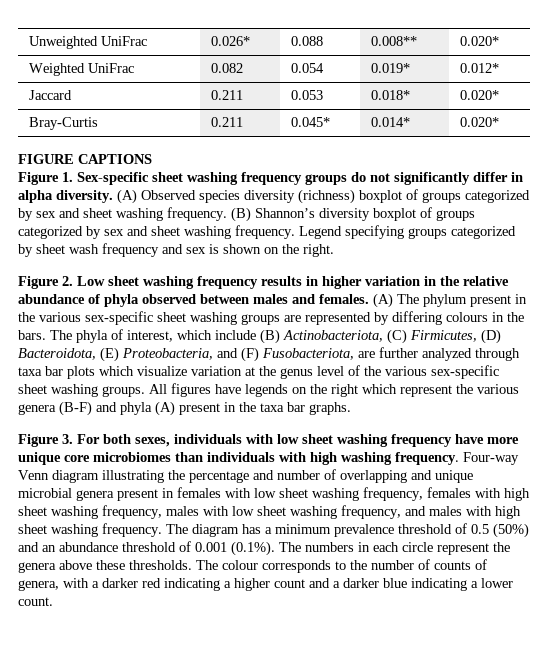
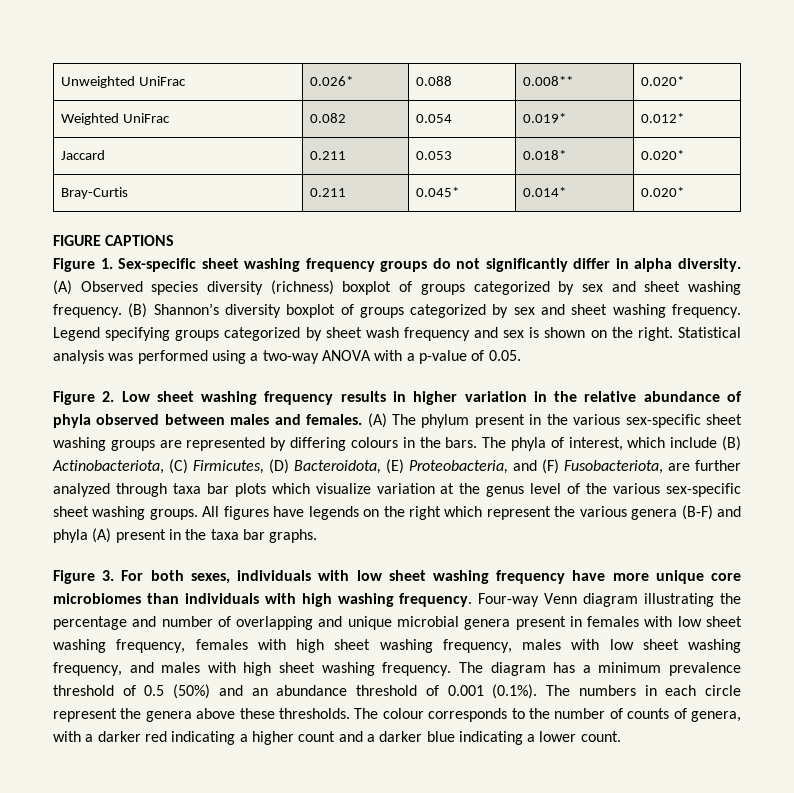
+ Statistical analysis was performed using a two-way ANOVA with a p-value of 0.05.

